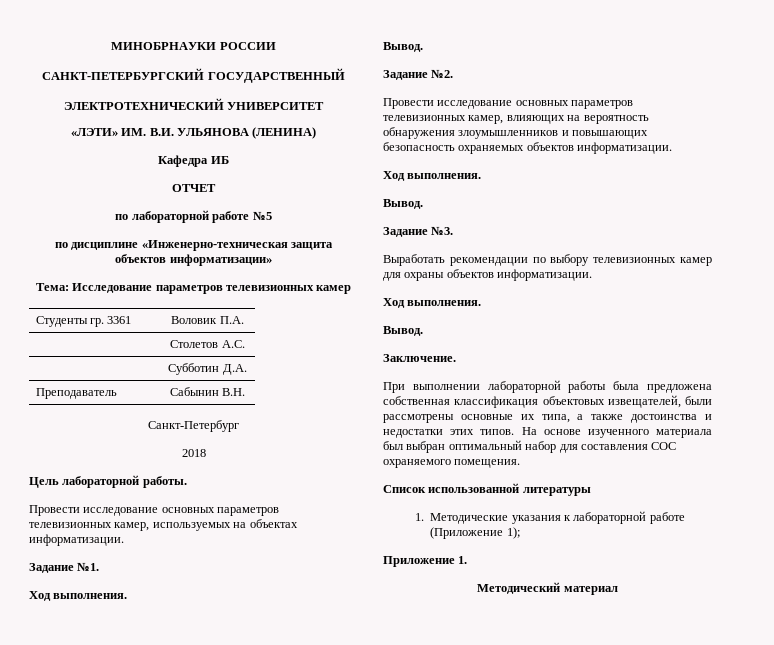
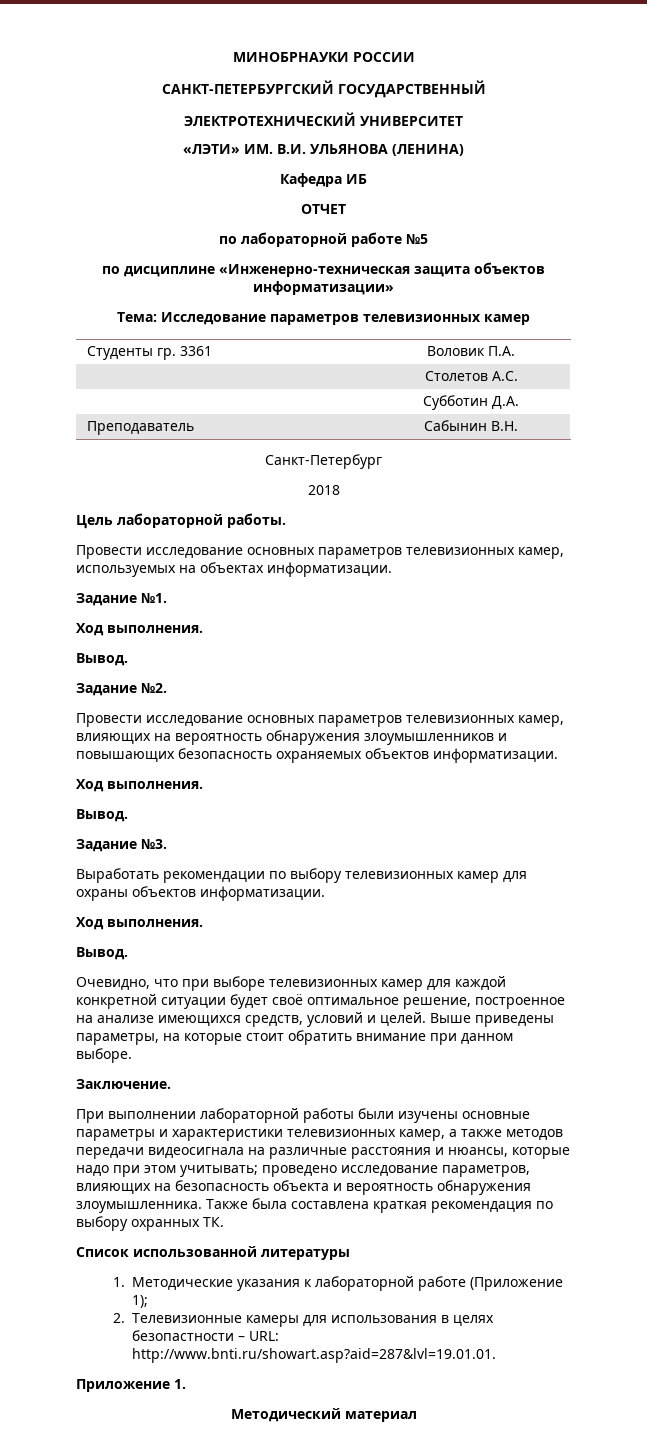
+ Очевидно, что при выборе телевизионных камер для каждой конкретной ситуации будет своё оптимальное решение, построенное на анализе имеющихся средств, условий и целей. Выше приведены параметры, на которые стоит обратить внимание при данном выборе.
- При выполнении лабораторной работы была предложена собственная классификация объектовых извещателей, были рассмотрены основные их типа, а также достоинства и недостатки этих типов. На основе изученного материала был выбран оптимальный набор для составления СОС охраняемого помещения.
+ При выполнении лабораторной работы были изучены основные параметры и характеристики телевизионных камер, а также методов передачи видеосигнала на различные расстояния и нюансы, которые надо при этом учитывать; проведено исследование параметров, влияющих на безопасность объекта и вероятность обнаружения злоумышленника. Также была составлена краткая рекомендация по выбору охранных ТК.
+ 2. Телевизионные камеры для использования в целях безопастности – URL: http://www.bnti.ru/showart.asp?aid=287&lvl=19.01.01.

